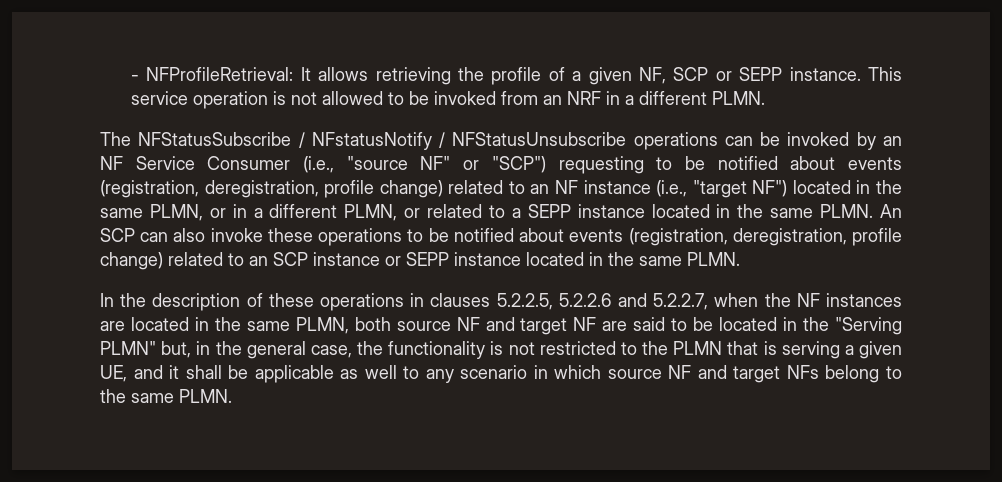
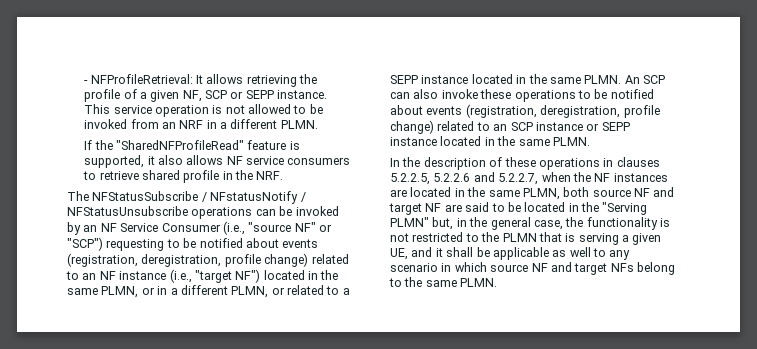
+ If the "SharedNFProfileRead" feature is supported, it also allows NF service consumers to retrieve shared profile in the NRF.

